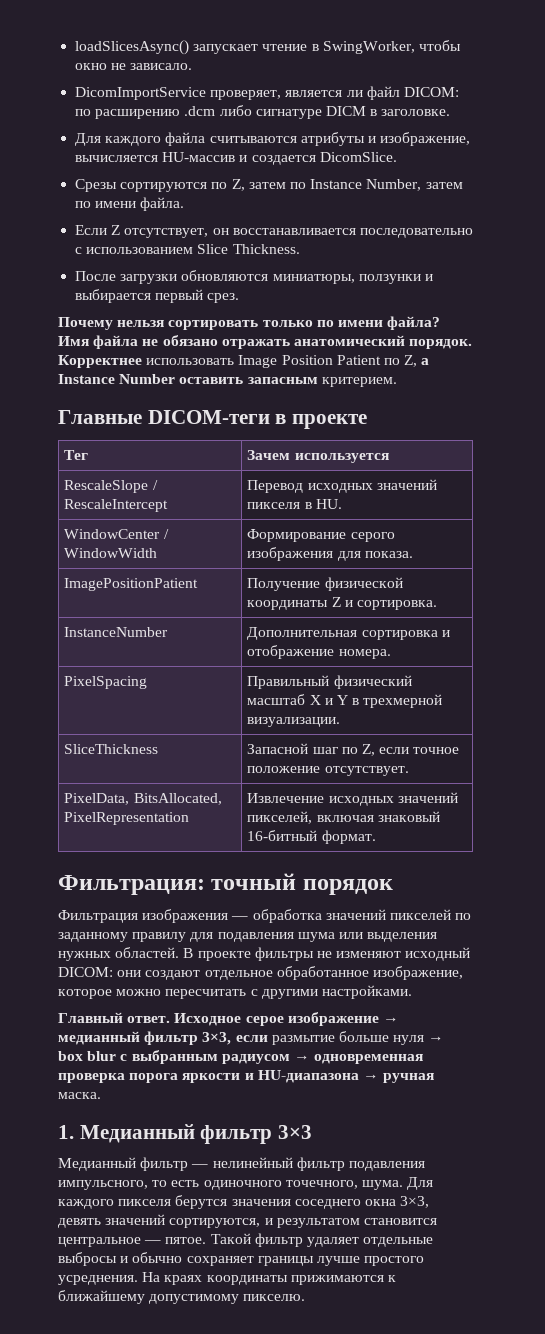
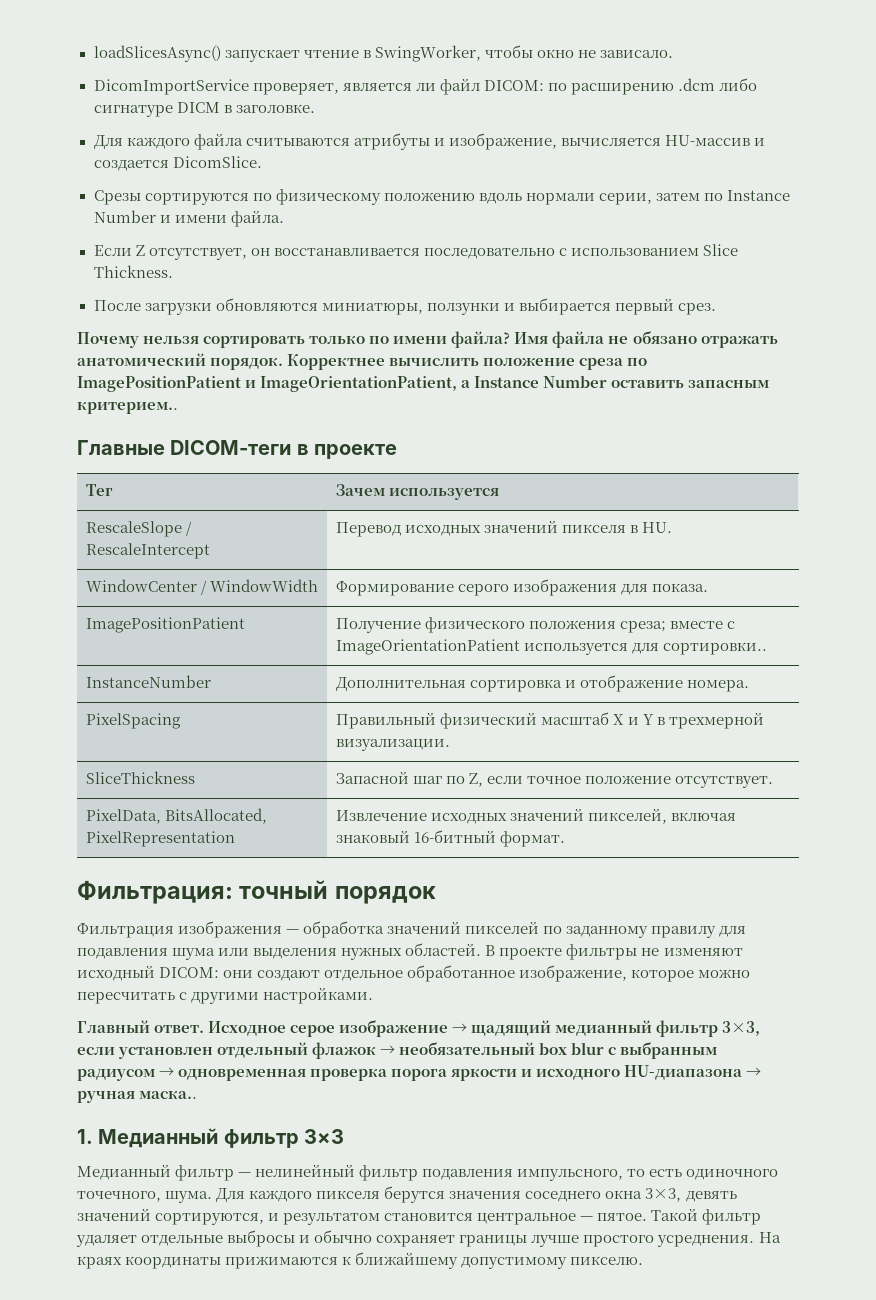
- Срезы сортируются по Z, затем по Instance Number, затем по имени файла.
+ Срезы сортируются по физическому положению вдоль нормали серии, затем по Instance Number и имени файла.
- Корректнее использовать Image Position Patient по Z, а Instance Number оставить запасным критерием.
+ Корректнее вычислить положение среза по ImagePositionPatient и ImageOrientationPatient, а Instance Number оставить запасным критерием..
- ImagePositionPatient | Получение физической координаты Z и сортировка.
+ ImagePositionPatient | Получение физического положения среза; вместе с ImageOrientationPatient используется для сортировки..
- Исходное серое изображение → медианный фильтр 3×3, если размытие больше нуля → box blur с выбранным радиусом → одновременная проверка порога яркости и HU-диапазона → ручная маска.
+ Исходное серое изображение → щадящий медианный фильтр 3×3, если установлен отдельный флажок → необязательный box blur с выбранным радиусом → одновременная проверка порога яркости и исходного HU-диапазона → ручная маска..

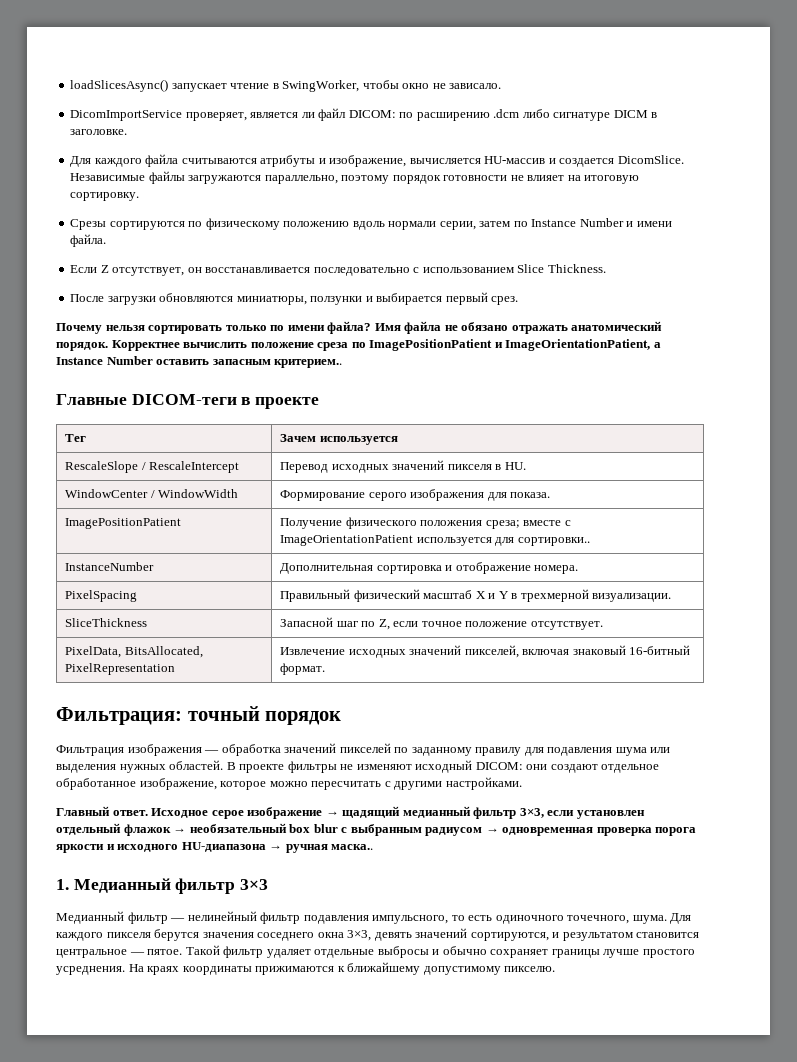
+ Независимые файлы загружаются параллельно, поэтому порядок готовности не влияет на итоговую сортировку.

